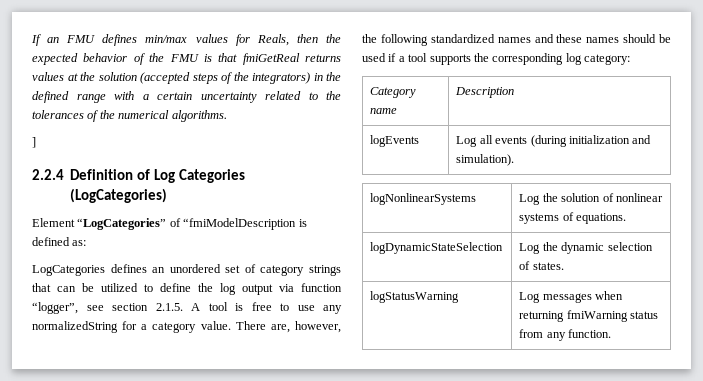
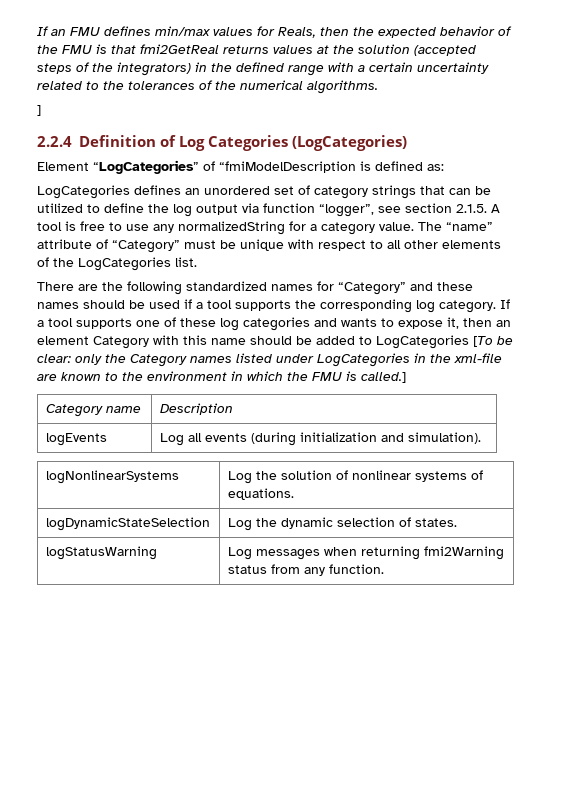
- If an FMU defines min/max values for Reals, then the expected behavior of the FMU is that fmiGetReal returns values at the solution (accepted steps of the integrators) in the defined range with a certain uncertainty related to the tolerances of the numerical algorithms.
+ If an FMU defines min/max values for Reals, then the expected behavior of the FMU is that fmi2GetReal returns values at the solution (accepted steps of the integrators) in the defined range with a certain uncertainty related to the tolerances of the numerical algorithms.
- There are, however, the following standardized names and these names should be used if a tool supports the corresponding log category:
+ The “name” attribute of “Category” must be unique with respect to all other elements of the LogCategories list.
+ There are the following standardized names for “Category” and these names should be used if a tool supports the corresponding log category. If a tool supports one of these log categories and wants to expose it, then an element Category with this name should be added to LogCategories [To be clear: only the Category names listed under LogCategories in the xml-file are known to the environment in which the FMU is called.]
- logStatusWarning | Log messages when returning fmiWarning status from any function.
+ logStatusWarning | Log messages when returning fmi2Warning status from any function.

